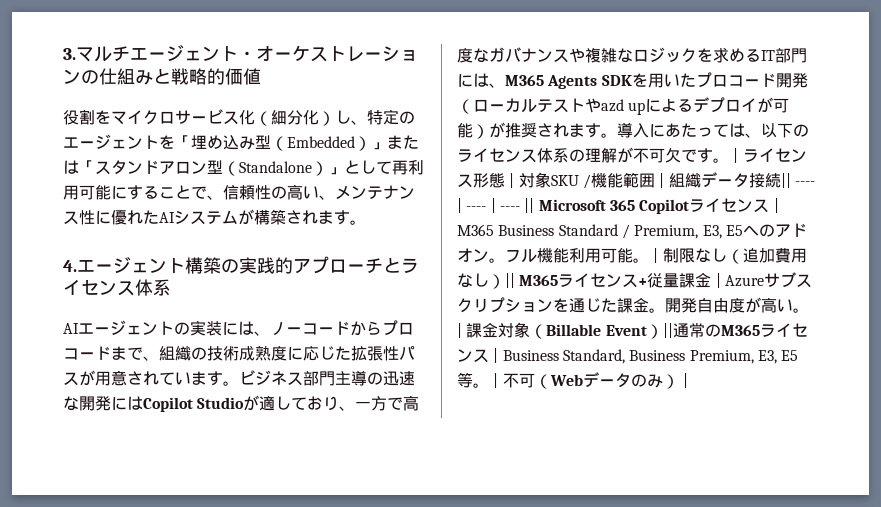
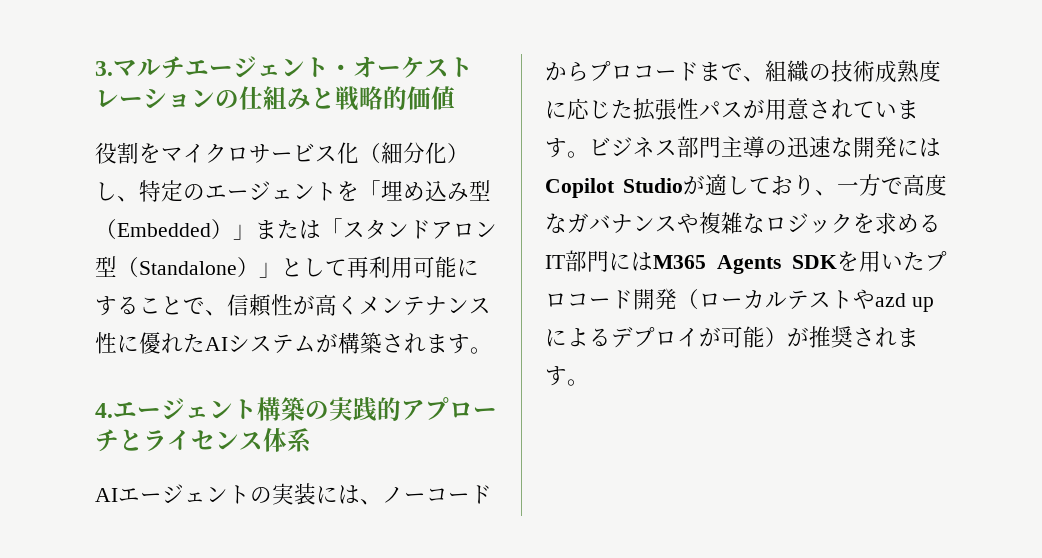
- 役割をマイクロサービス化（細分化）し、特定のエージェントを「埋め込み型（Embedded）」または「スタンドアロン型（Standalone）」として再利用可能にすることで、信頼性の高い、メンテナンス性に優れたAIシステムが構築されます。
+ 役割をマイクロサービス化（細分化）し、特定のエージェントを「埋め込み型（Embedded）」または「スタンドアロン型（Standalone）」として再利用可能にすることで、信頼性が高くメンテナンス性に優れたAIシステムが構築されます。
- ビジネス部門主導の迅速な開発にはCopilot Studioが適しており、一方で高度なガバナンスや複雑なロジックを求めるIT部門には、M365 Agents SDKを用いたプロコード開発（ローカルテストやazd upによるデプロイが可能）が推奨されます。導入にあたっては、以下のライセンス体系の理解が不可欠です。 | ライセンス形態 | 対象SKU /機能範囲 | 組織データ接続|| ---- | ---- | ---- || Microsoft 365 Copilotライセンス | M365 Business Standard / Premium, E3, E5へのアドオン。フル機能利用可能。 | 制限なし（追加費用なし）|| M365ライセンス+従量課金 | Azureサブスクリプションを通じた課金。開発自由度が高い。 | 課金対象（Billable Event）||通常のM365ライセンス | Business Standard, Business Premium, E3, E5等。 | 不可（Webデータのみ） |
+ ビジネス部門主導の迅速な開発にはCopilot Studioが適しており、一方で高度なガバナンスや複雑なロジックを求めるIT部門にはM365 Agents SDKを用いたプロコード開発（ローカルテストやazd upによるデプロイが可能）が推奨されます。

